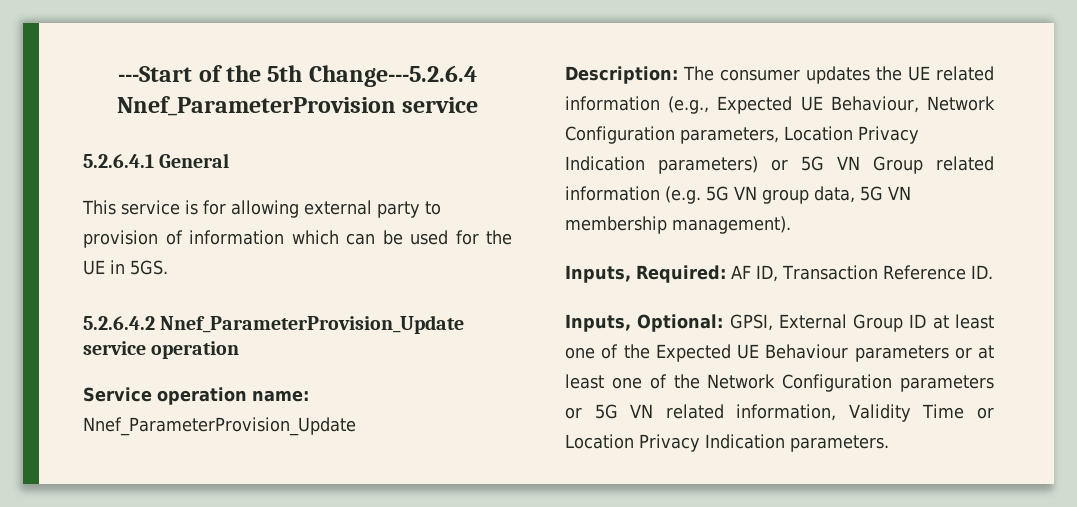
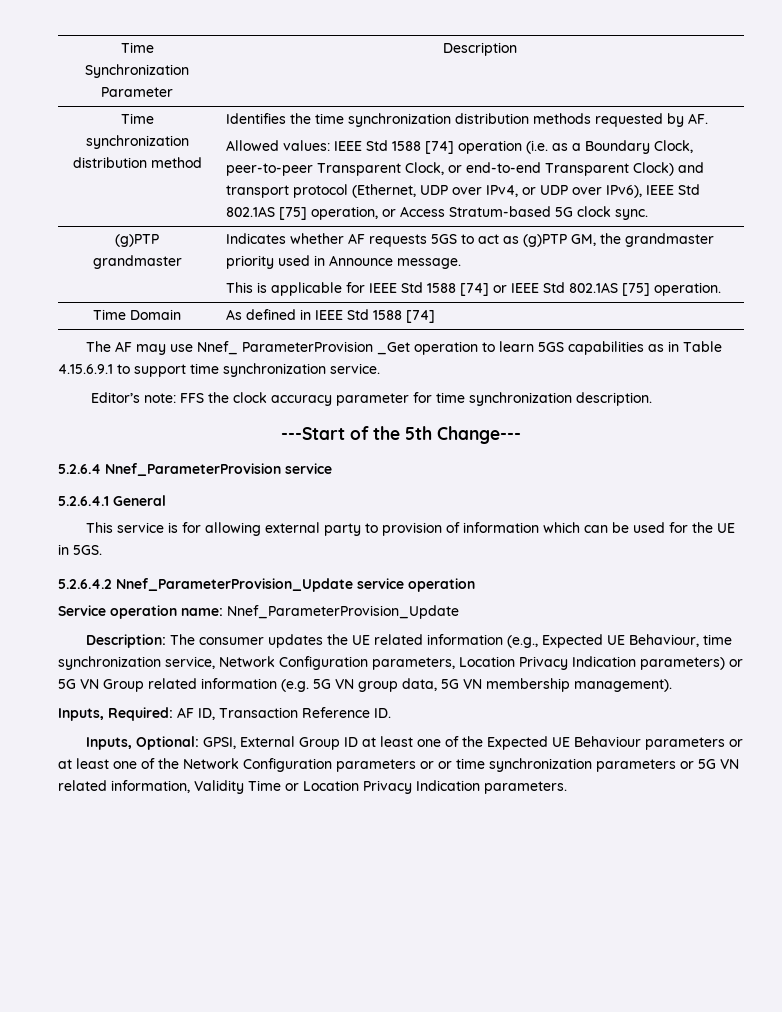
+ Time Synchronization Parameter | Description
+ Time synchronization distribution method | Identifies the time synchronization distribution methods requested by AF.
+ Allowed values: IEEE Std 1588 [74] operation (i.e. as a Boundary Clock, peer-to-peer Transparent Clock, or end-to-end Transparent Clock) and transport protocol (Ethernet, UDP over IPv4, or UDP over IPv6), IEEE Std 802.1AS [75] operation, or Access Stratum-based 5G clock sync.
+ (g)PTP grandmaster | Indicates whether AF requests 5GS to act as (g)PTP GM, the grandmaster priority used in Announce message.
+ This is applicable for IEEE Std 1588 [74] or IEEE Std 802.1AS [75] operation.
+ Time Domain | As defined in IEEE Std 1588 [74]
+ The AF may use Nnef_ ParameterProvision _Get operation to learn 5GS capabilities as in Table 4.15.6.9.1 to support time synchronization service.
+ Editor’s note: FFS the clock accuracy parameter for time synchronization description.
- ---Start of the 5th Change---5.2.6.4 Nnef_ParameterProvision service
+ ---Start of the 5th Change---
+ 5.2.6.4 Nnef_ParameterProvision service
- Description: The consumer updates the UE related information (e.g., Expected UE Behaviour, Network Configuration parameters, Location Privacy Indication parameters) or 5G VN Group related information (e.g. 5G VN group data, 5G VN membership management).
+ Description: The consumer updates the UE related information (e.g., Expected UE Behaviour, time synchronization service, Network Configuration parameters, Location Privacy Indication parameters) or 5G VN Group related information (e.g. 5G VN group data, 5G VN membership management).
- Inputs, Optional: GPSI, External Group ID at least one of the Expected UE Behaviour parameters or at least one of the Network Configuration parameters or 5G VN related information, Validity Time or Location Privacy Indication parameters.
+ Inputs, Optional: GPSI, External Group ID at least one of the Expected UE Behaviour parameters or at least one of the Network Configuration parameters or or time synchronization parameters or 5G VN related information, Validity Time or Location Privacy Indication parameters.

